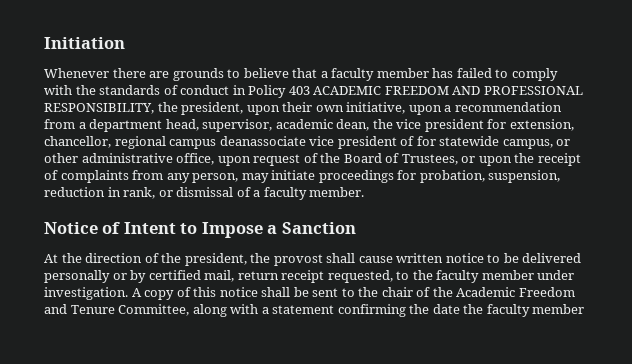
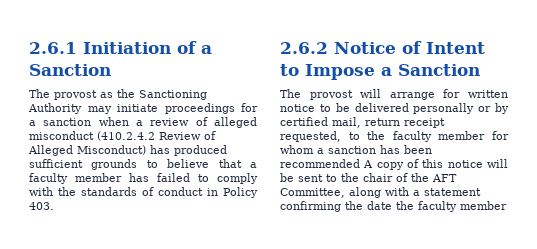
- Initiation
- Whenever there are grounds to believe that a faculty member has failed to comply with the standards of conduct in Policy 403 ACADEMIC FREEDOM AND PROFESSIONAL RESPONSIBILITY, the president, upon their own initiative, upon a recommendation from a department head, supervisor, academic dean, the vice president for extension, chancellor, regional campus deanassociate vice president of for statewide campus, or other administrative office, upon request of the Board of Trustees, or upon the receipt of complaints from any person, may initiate proceedings for probation, suspension, reduction in rank, or dismissal of a faculty member.
- Notice of Intent to Impose a Sanction
+ 2.6.1 Initiation of a Sanction
+ The provost as the Sanctioning Authority may initiate proceedings for a sanction when a review of alleged misconduct (410.2.4.2 Review of Alleged Misconduct) has produced sufficient grounds to believe that a faculty member has failed to comply with the standards of conduct in Policy 403.
+ 2.6.2 Notice of Intent to Impose a Sanction
- At the direction of the president, the provost shall cause written notice to be delivered personally or by certified mail, return receipt requested, to the faculty member under investigation. A copy of this notice shall be sent to the chair of the Academic Freedom and Tenure Committee, along with a statement confirming the date the faculty member
+ The provost will arrange for written notice to be delivered personally or by certified mail, return receipt requested, to the faculty member for whom a sanction has been recommended A copy of this notice will be sent to the chair of the AFT Committee, along with a statement confirming the date the faculty member

